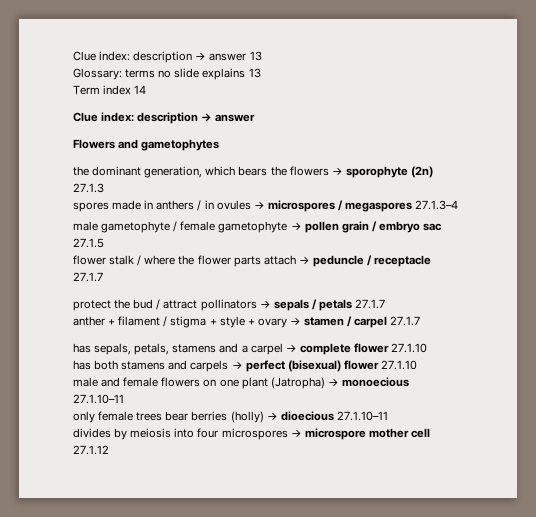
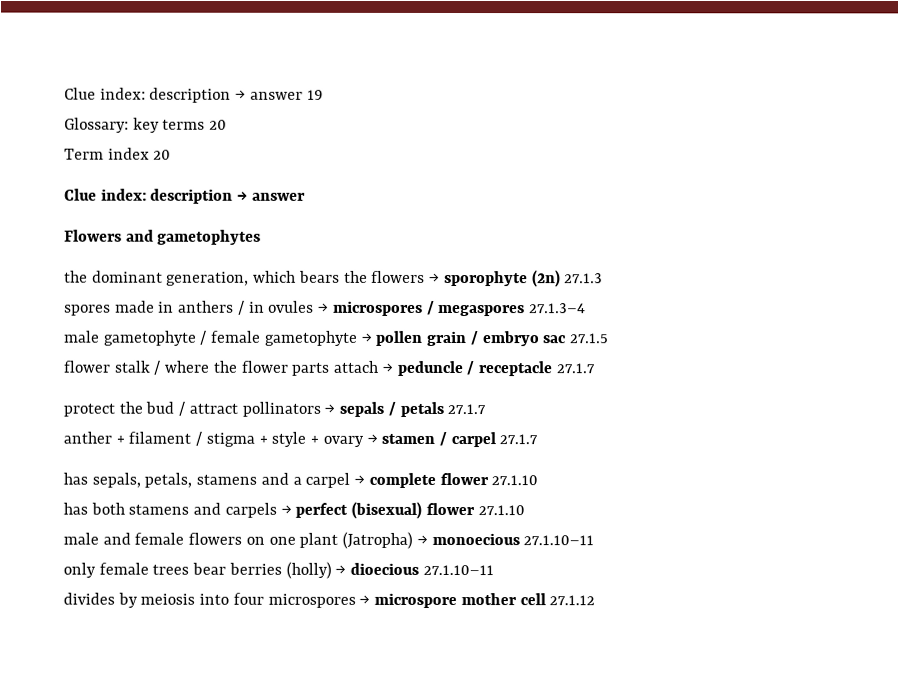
- Clue index: description → answer 13
+ Clue index: description → answer 19
- Glossary: terms no slide explains 13
+ Glossary: key terms 20
- Term index 14
+ Term index 20

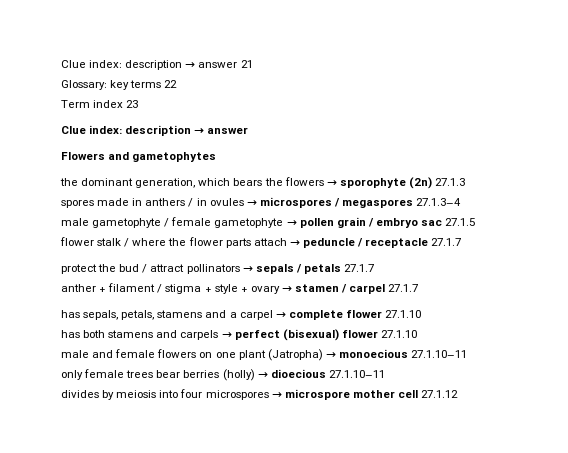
- Clue index: description → answer 19
+ Clue index: description → answer 21
- Glossary: key terms 20
+ Glossary: key terms 22
- Term index 20
+ Term index 23

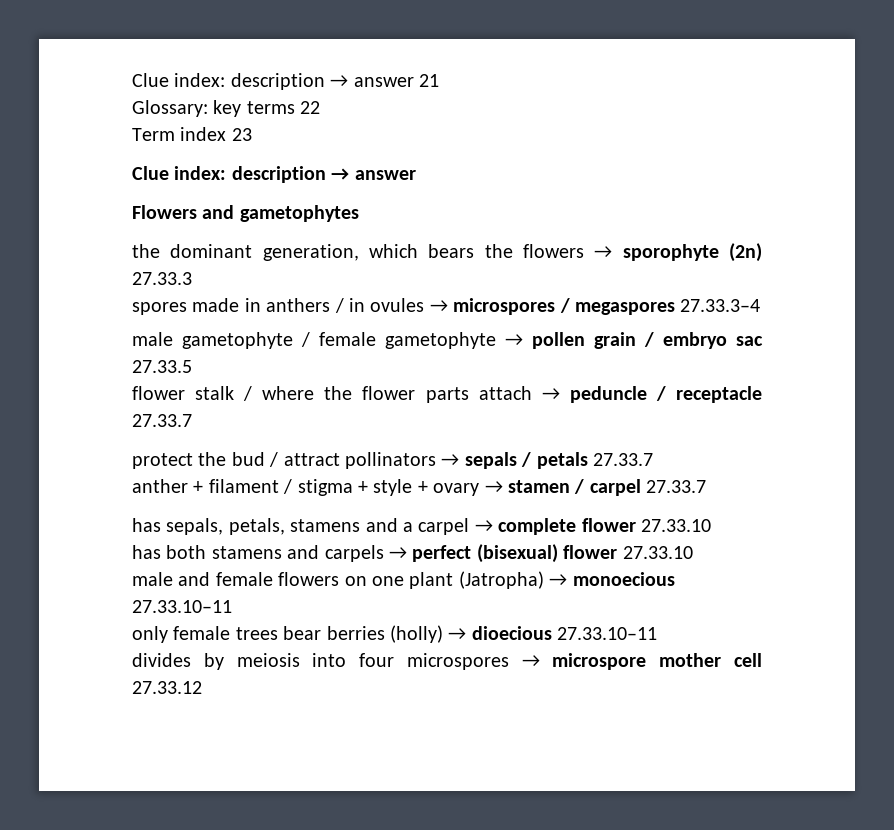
- the dominant generation, which bears the flowers → sporophyte (2n) 27.1.3
+ the dominant generation, which bears the flowers → sporophyte (2n) 27.33.3
- spores made in anthers / in ovules → microspores / megaspores 27.1.3–4
+ spores made in anthers / in ovules → microspores / megaspores 27.33.3–4
- male gametophyte / female gametophyte → pollen grain / embryo sac 27.1.5
+ male gametophyte / female gametophyte → pollen grain / embryo sac 27.33.5
- flower stalk / where the flower parts attach → peduncle / receptacle 27.1.7
+ flower stalk / where the flower parts attach → peduncle / receptacle 27.33.7
- protect the bud / attract pollinators → sepals / petals 27.1.7
+ protect the bud / attract pollinators → sepals / petals 27.33.7
- anther + filament / stigma + style + ovary → stamen / carpel 27.1.7
+ anther + filament / stigma + style + ovary → stamen / carpel 27.33.7
- has sepals, petals, stamens and a carpel → complete flower 27.1.10
+ has sepals, petals, stamens and a carpel → complete flower 27.33.10
- has both stamens and carpels → perfect (bisexual) flower 27.1.10
+ has both stamens and carpels → perfect (bisexual) flower 27.33.10
- male and female flowers on one plant (Jatropha) → monoecious 27.1.10–11
+ male and female flowers on one plant (Jatropha) → monoecious 27.33.10–11
- only female trees bear berries (holly) → dioecious 27.1.10–11
+ only female trees bear berries (holly) → dioecious 27.33.10–11
- divides by meiosis into four microspores → microspore mother cell 27.1.12
+ divides by meiosis into four microspores → microspore mother cell 27.33.12

